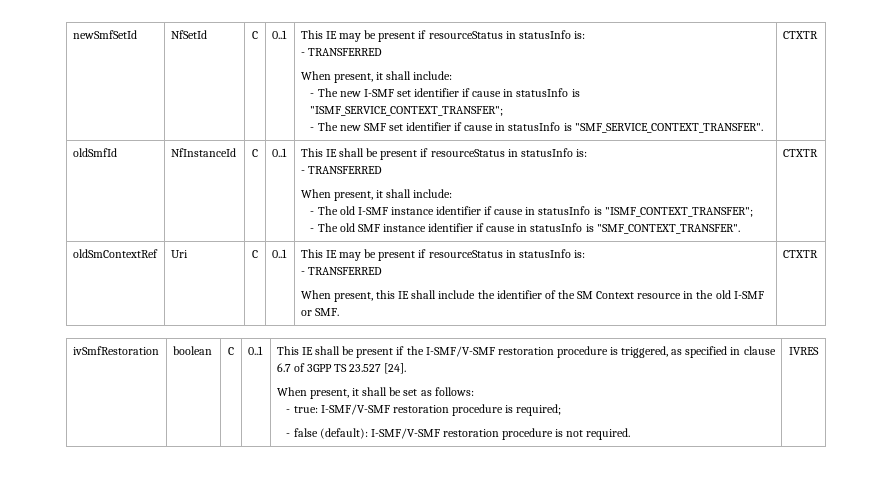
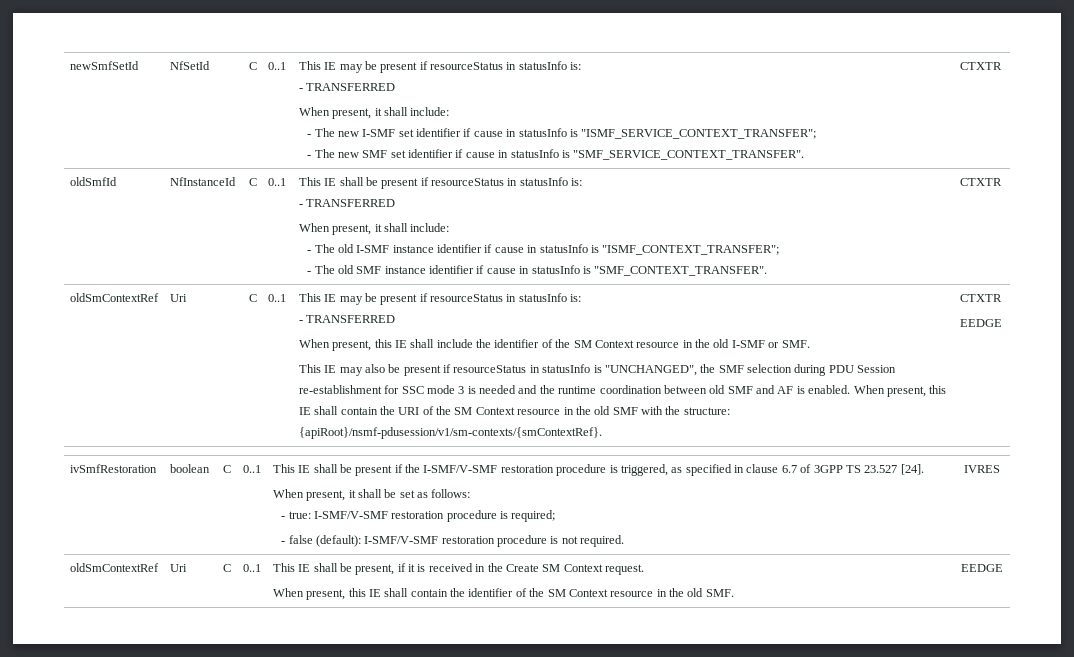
- When present, this IE shall include the identifier of the SM Context resource in the old I-SMF or SMF. | CTXTR
+ When present, this IE shall include the identifier of the SM Context resource in the old I-SMF or SMF.
+ This IE may also be present if resourceStatus in statusInfo is "UNCHANGED", the SMF selection during PDU Session re-establishment for SSC mode 3 is needed and the runtime coordination between old SMF and AF is enabled. When present, this IE shall contain the URI of the SM Context resource in the old SMF with the structure: {apiRoot}/nsmf-pdusession/v1/sm-contexts/{smContextRef}. | CTXTR
+ EEDGE
+ oldSmContextRef | Uri | C | 0..1 | This IE shall be present, if it is received in the Create SM Context request.
+ When present, this IE shall contain the identifier of the SM Context resource in the old SMF. | EEDGE

